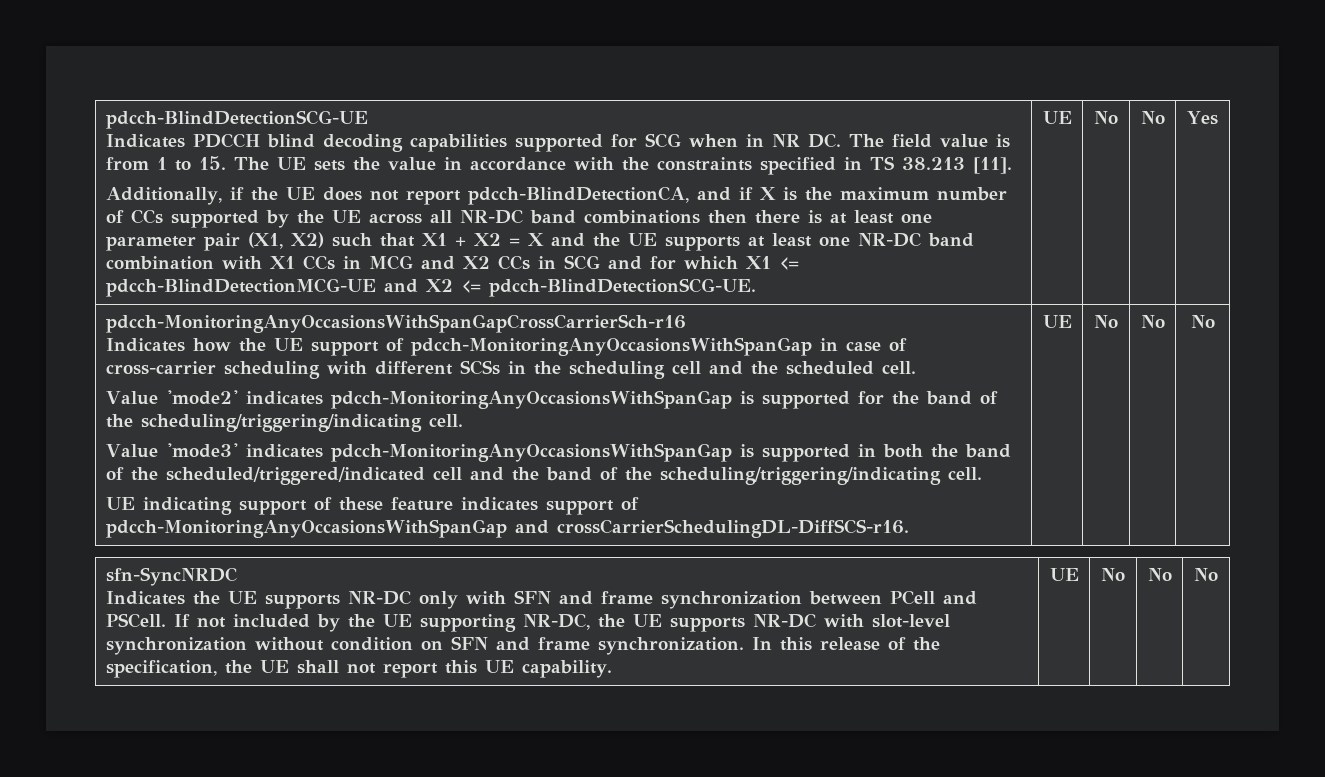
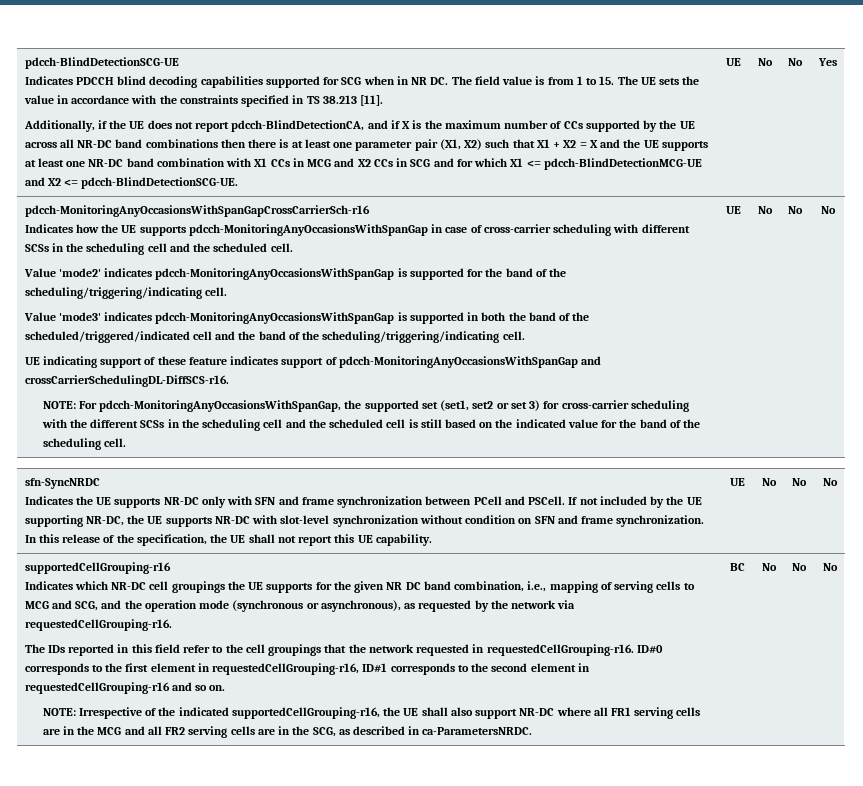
- Indicates how the UE support of pdcch-MonitoringAnyOccasionsWithSpanGap in case of cross-carrier scheduling with different SCSs in the scheduling cell and the scheduled cell.
+ Indicates how the UE supports pdcch-MonitoringAnyOccasionsWithSpanGap in case of cross-carrier scheduling with different SCSs in the scheduling cell and the scheduled cell.
+ NOTE: For pdcch-MonitoringAnyOccasionsWithSpanGap, the supported set (set1, set2 or set 3) for cross-carrier scheduling with the different SCSs in the scheduling cell and the scheduled cell is still based on the indicated value for the band of the scheduling cell.
+ supportedCellGrouping-r16
+ Indicates which NR-DC cell groupings the UE supports for the given NR DC band combination, i.e., mapping of serving cells to MCG and SCG, and the operation mode (synchronous or asynchronous), as requested by the network via requestedCellGrouping-r16.
+ The IDs reported in this field refer to the cell groupings that the network requested in requestedCellGrouping-r16. ID#0 corresponds to the first element in requestedCellGrouping-r16, ID#1 corresponds to the second element in requestedCellGrouping-r16 and so on.
+ NOTE: Irrespective of the indicated supportedCellGrouping-r16, the UE shall also support NR-DC where all FR1 serving cells are in the MCG and all FR2 serving cells are in the SCG, as described in ca-ParametersNRDC. | BC | No | No | No

